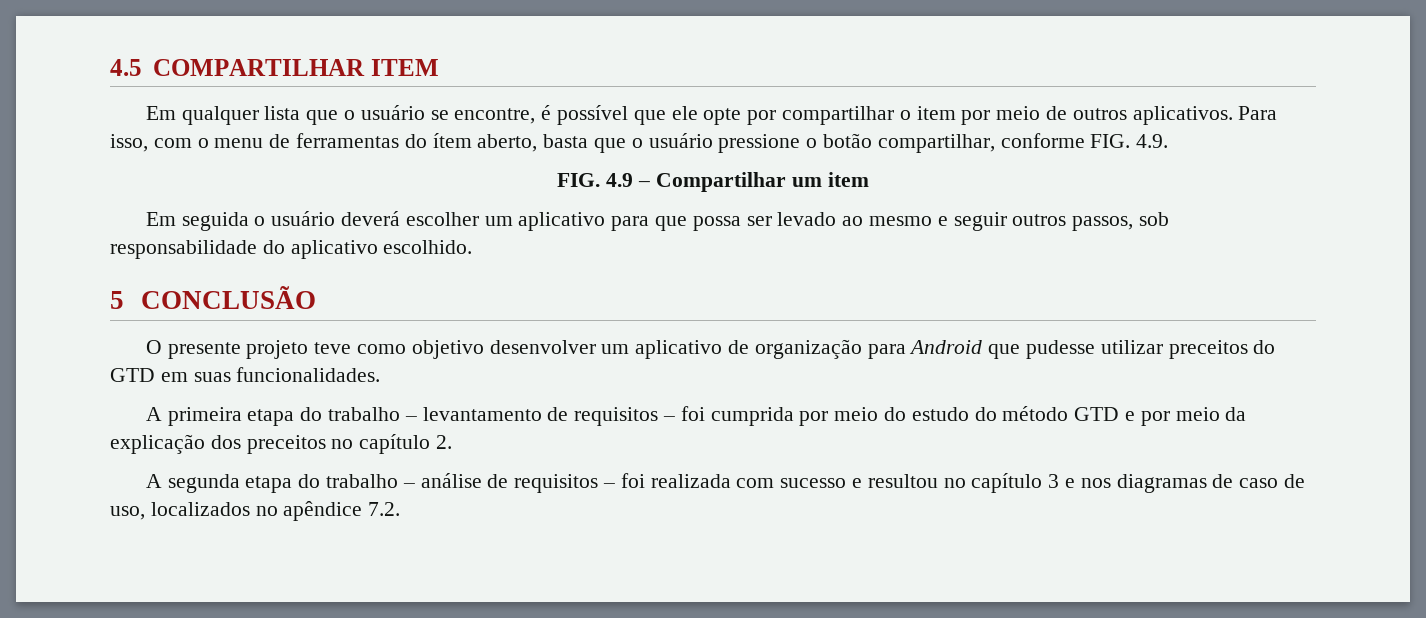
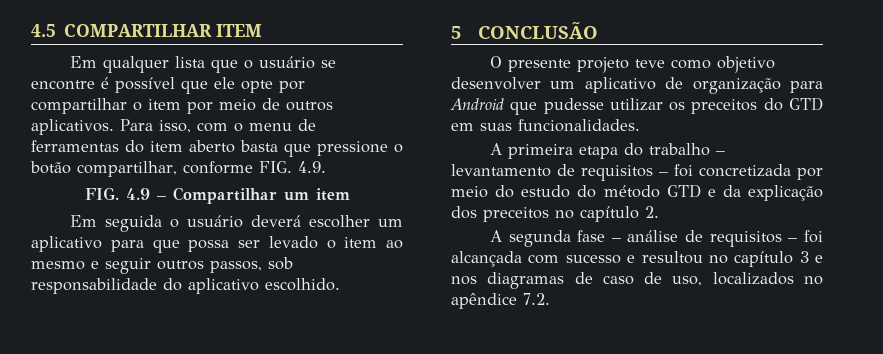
- Em qualquer lista que o usuário se encontre, é possível que ele opte por compartilhar o item por meio de outros aplicativos.
+ Em qualquer lista que o usuário se encontre é possível que ele opte por compartilhar o item por meio de outros aplicativos.
- Para isso, com o menu de ferramentas do ítem aberto, basta que o usuário pressione o botão compartilhar, conforme FIG. 4.9.
+ Para isso, com o menu de ferramentas do item aberto basta que pressione o botão compartilhar, conforme FIG. 4.9.
- Em seguida o usuário deverá escolher um aplicativo para que possa ser levado ao mesmo e seguir outros passos, sob responsabilidade do aplicativo escolhido.
+ Em seguida o usuário deverá escolher um aplicativo para que possa ser levado o item ao mesmo e seguir outros passos, sob responsabilidade do aplicativo escolhido.
- O presente projeto teve como objetivo desenvolver um aplicativo de organização para Android que pudesse utilizar preceitos do GTD em suas funcionalidades.
+ O presente projeto teve como objetivo desenvolver um aplicativo de organização para Android que pudesse utilizar os preceitos do GTD em suas funcionalidades.
- A primeira etapa do trabalho – levantamento de requisitos – foi cumprida por meio do estudo do método GTD e por meio da explicação dos preceitos no capítulo 2.
+ A primeira etapa do trabalho – levantamento de requisitos – foi concretizada por meio do estudo do método GTD e da explicação dos preceitos no capítulo 2.
- A segunda etapa do trabalho – análise de requisitos – foi realizada com sucesso e resultou no capítulo 3 e nos diagramas de caso de uso, localizados no apêndice 7.2.
+ A segunda fase – análise de requisitos – foi alcançada com sucesso e resultou no capítulo 3 e nos diagramas de caso de uso, localizados no apêndice 7.2.

